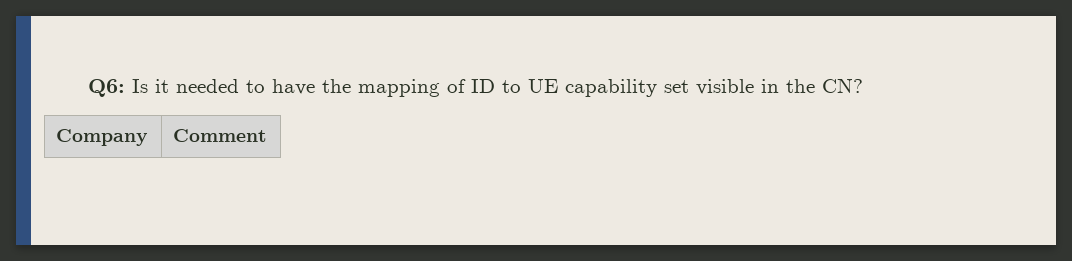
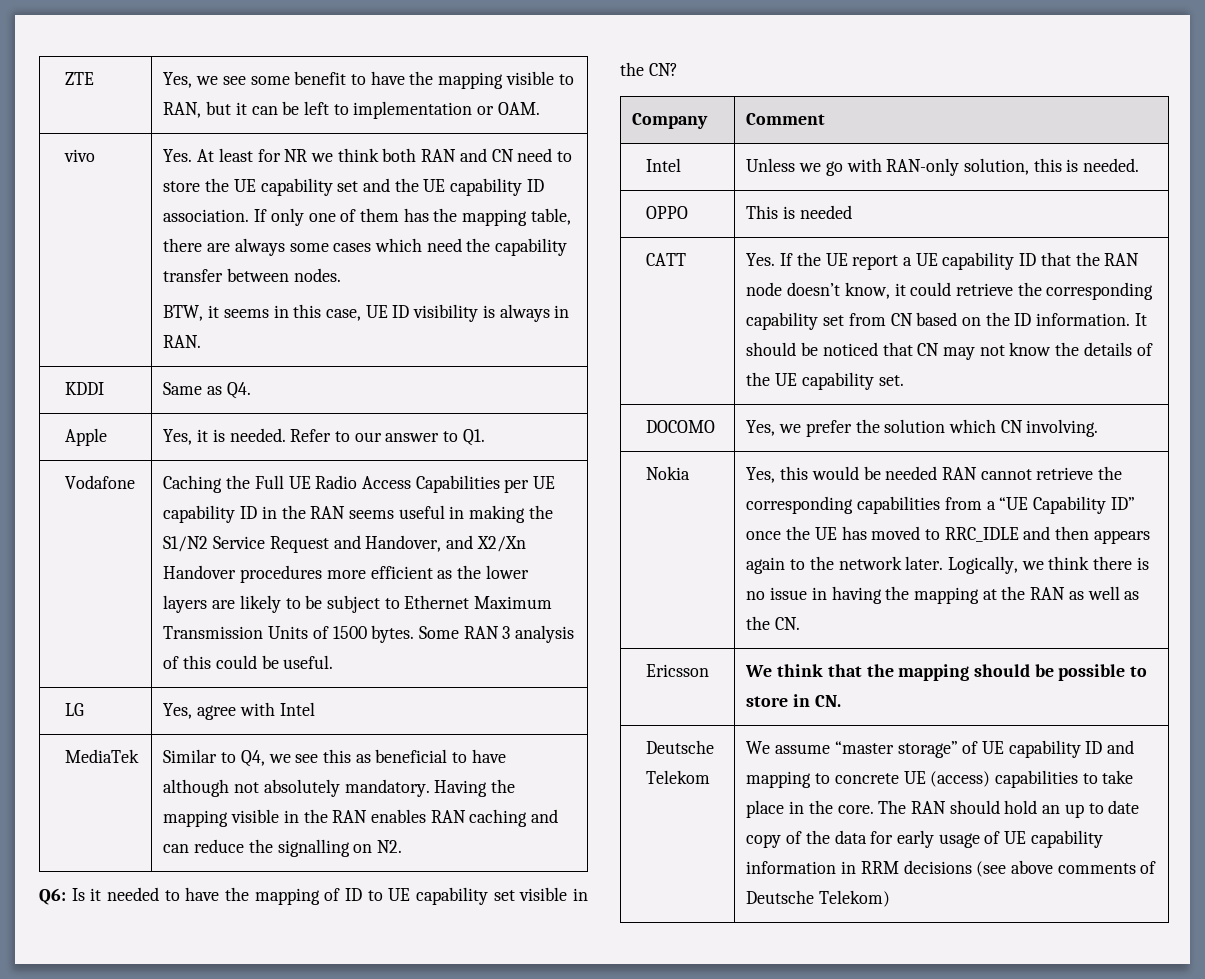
+ ZTE | Yes, we see some benefit to have the mapping visible to RAN, but it can be left to implementation or OAM.
+ vivo | Yes. At least for NR we think both RAN and CN need to store the UE capability set and the UE capability ID association. If only one of them has the mapping table, there are always some cases which need the capability transfer between nodes.
+ BTW, it seems in this case, UE ID visibility is always in RAN.
+ KDDI | Same as Q4.
+ Apple | Yes, it is needed. Refer to our answer to Q1.
+ Vodafone | Caching the Full UE Radio Access Capabilities per UE capability ID in the RAN seems useful in making the S1/N2 Service Request and Handover, and X2/Xn Handover procedures more efficient as the lower layers are likely to be subject to Ethernet Maximum Transmission Units of 1500 bytes. Some RAN 3 analysis of this could be useful.
+ LG | Yes, agree with Intel
+ MediaTek | Similar to Q4, we see this as beneficial to have although not absolutely mandatory. Having the mapping visible in the RAN enables RAN caching and can reduce the signalling on N2.
+ Intel | Unless we go with RAN-only solution, this is needed.
+ OPPO | This is needed
+ CATT | Yes. If the UE report a UE capability ID that the RAN node doesn’t know, it could retrieve the corresponding capability set from CN based on the ID information. It should be noticed that CN may not know the details of the UE capability set.
+ DOCOMO | Yes, we prefer the solution which CN involving.
+ Nokia | Yes, this would be needed RAN cannot retrieve the corresponding capabilities from a “UE Capability ID” once the UE has moved to RRC_IDLE and then appears again to the network later. Logically, we think there is no issue in having the mapping at the RAN as well as the CN.
+ Ericsson | We think that the mapping should be possible to store in CN.
+ Deutsche Telekom | We assume “master storage” of UE capability ID and mapping to concrete UE (access) capabilities to take place in the core. The RAN should hold an up to date copy of the data for early usage of UE capability information in RRM decisions (see above comments of Deutsche Telekom)

